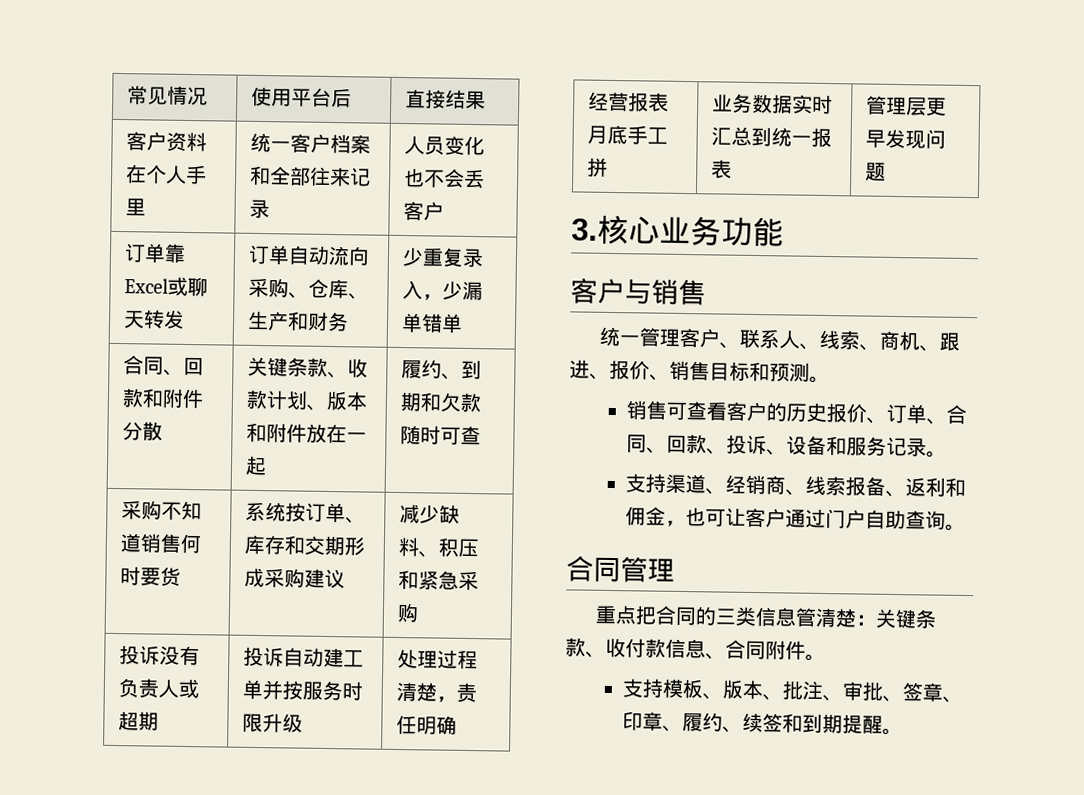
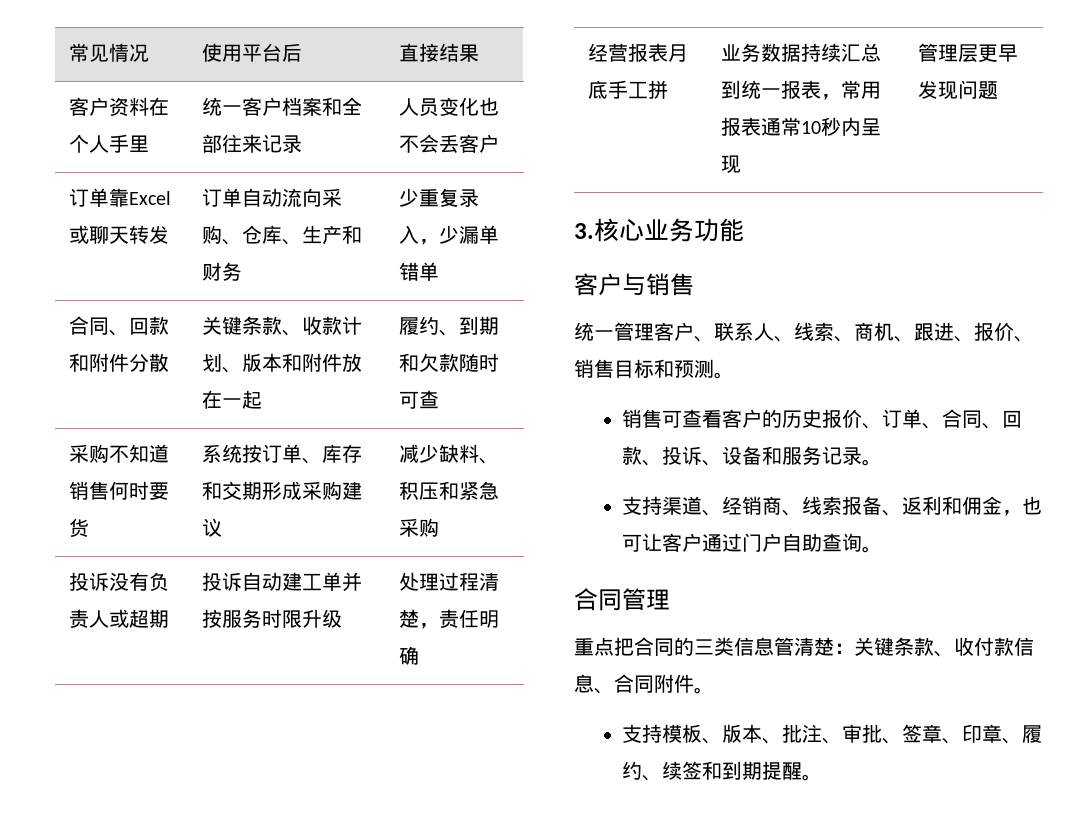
- 经营报表月底手工拼 | 业务数据实时汇总到统一报表 | 管理层更早发现问题
+ 经营报表月底手工拼 | 业务数据持续汇总到统一报表，常用报表通常10秒内呈现 | 管理层更早发现问题

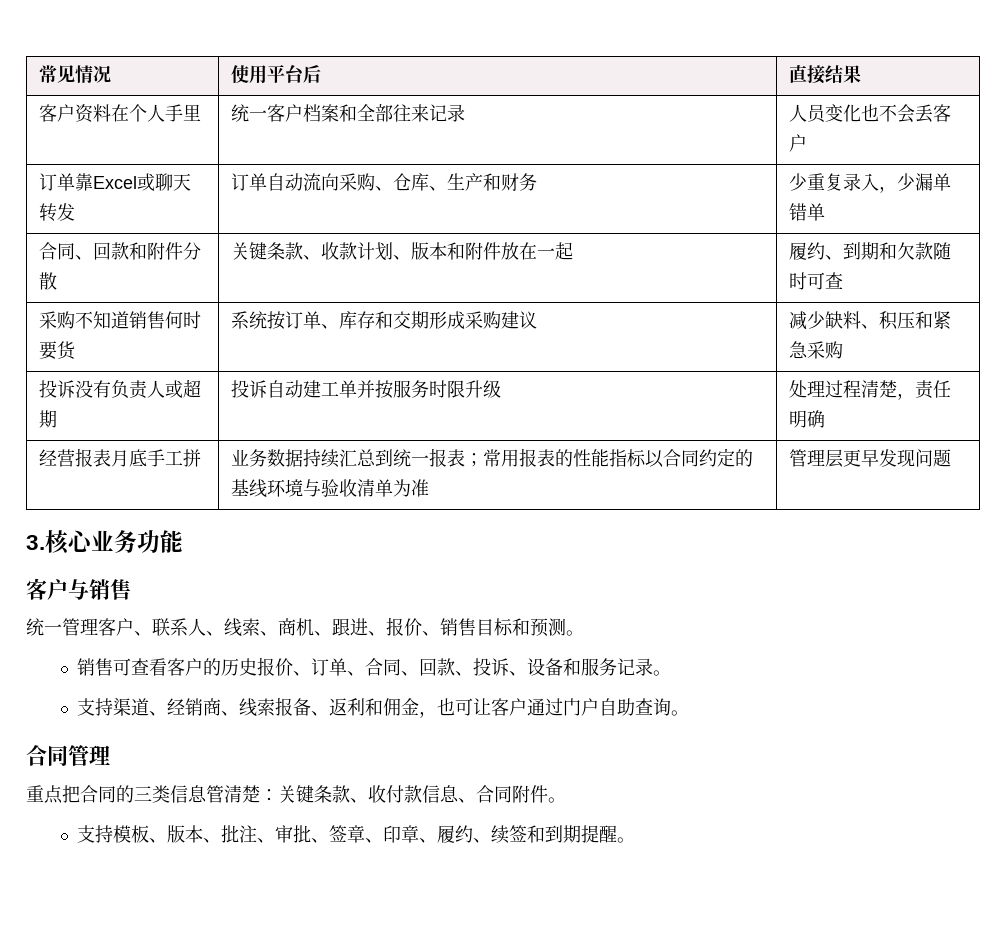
- 经营报表月底手工拼 | 业务数据持续汇总到统一报表，常用报表通常10秒内呈现 | 管理层更早发现问题
+ 经营报表月底手工拼 | 业务数据持续汇总到统一报表；常用报表的性能指标以合同约定的基线环境与验收清单为准 | 管理层更早发现问题

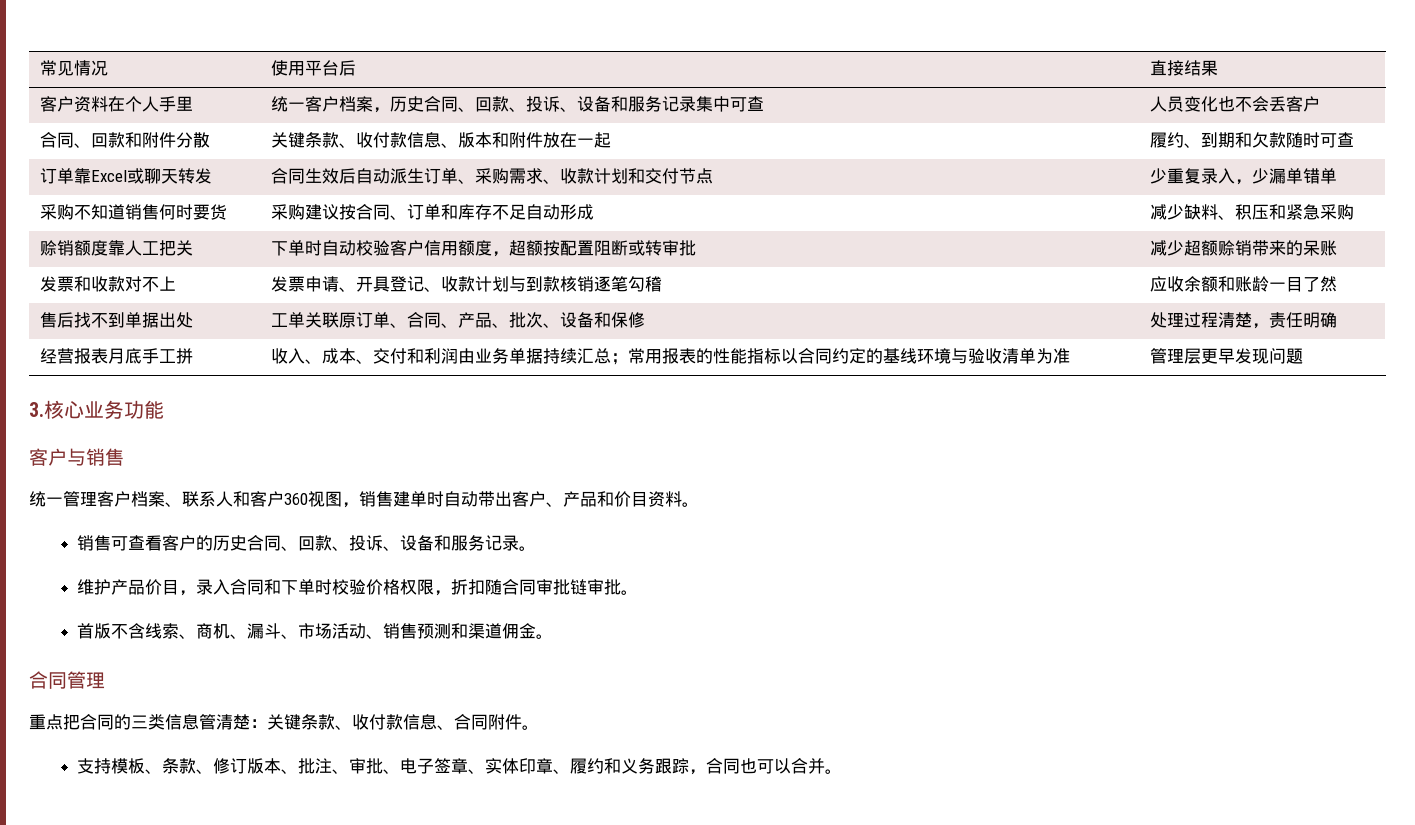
- 客户资料在个人手里 | 统一客户档案和全部往来记录 | 人员变化也不会丢客户
+ 客户资料在个人手里 | 统一客户档案，历史合同、回款、投诉、设备和服务记录集中可查 | 人员变化也不会丢客户
- 订单靠Excel或聊天转发 | 订单自动流向采购、仓库、生产和财务 | 少重复录入，少漏单错单
- 合同、回款和附件分散 | 关键条款、收款计划、版本和附件放在一起 | 履约、到期和欠款随时可查
+ 合同、回款和附件分散 | 关键条款、收付款信息、版本和附件放在一起 | 履约、到期和欠款随时可查
+ 订单靠Excel或聊天转发 | 合同生效后自动派生订单、采购需求、收款计划和交付节点 | 少重复录入，少漏单错单
- 采购不知道销售何时要货 | 系统按订单、库存和交期形成采购建议 | 减少缺料、积压和紧急采购
+ 采购不知道销售何时要货 | 采购建议按合同、订单和库存不足自动形成 | 减少缺料、积压和紧急采购
- 投诉没有负责人或超期 | 投诉自动建工单并按服务时限升级 | 处理过程清楚，责任明确
+ 赊销额度靠人工把关 | 下单时自动校验客户信用额度，超额按配置阻断或转审批 | 减少超额赊销带来的呆账
+ 发票和收款对不上 | 发票申请、开具登记、收款计划与到款核销逐笔勾稽 | 应收余额和账龄一目了然
+ 售后找不到单据出处 | 工单关联原订单、合同、产品、批次、设备和保修 | 处理过程清楚，责任明确
- 经营报表月底手工拼 | 业务数据持续汇总到统一报表；常用报表的性能指标以合同约定的基线环境与验收清单为准 | 管理层更早发现问题
+ 经营报表月底手工拼 | 收入、成本、交付和利润由业务单据持续汇总；常用报表的性能指标以合同约定的基线环境与验收清单为准 | 管理层更早发现问题
- 统一管理客户、联系人、线索、商机、跟进、报价、销售目标和预测。
+ 统一管理客户档案、联系人和客户360视图，销售建单时自动带出客户、产品和价目资料。
- 销售可查看客户的历史报价、订单、合同、回款、投诉、设备和服务记录。
+ 销售可查看客户的历史合同、回款、投诉、设备和服务记录。
- 支持渠道、经销商、线索报备、返利和佣金，也可让客户通过门户自助查询。
+ 维护产品价目，录入合同和下单时校验价格权限，折扣随合同审批链审批。
+ 首版不含线索、商机、漏斗、市场活动、销售预测和渠道佣金。
- 支持模板、版本、批注、审批、签章、印章、履约、续签和到期提醒。
+ 支持模板、条款、修订版本、批注、审批、电子签章、实体印章、履约和义务跟踪，合同也可以合并。

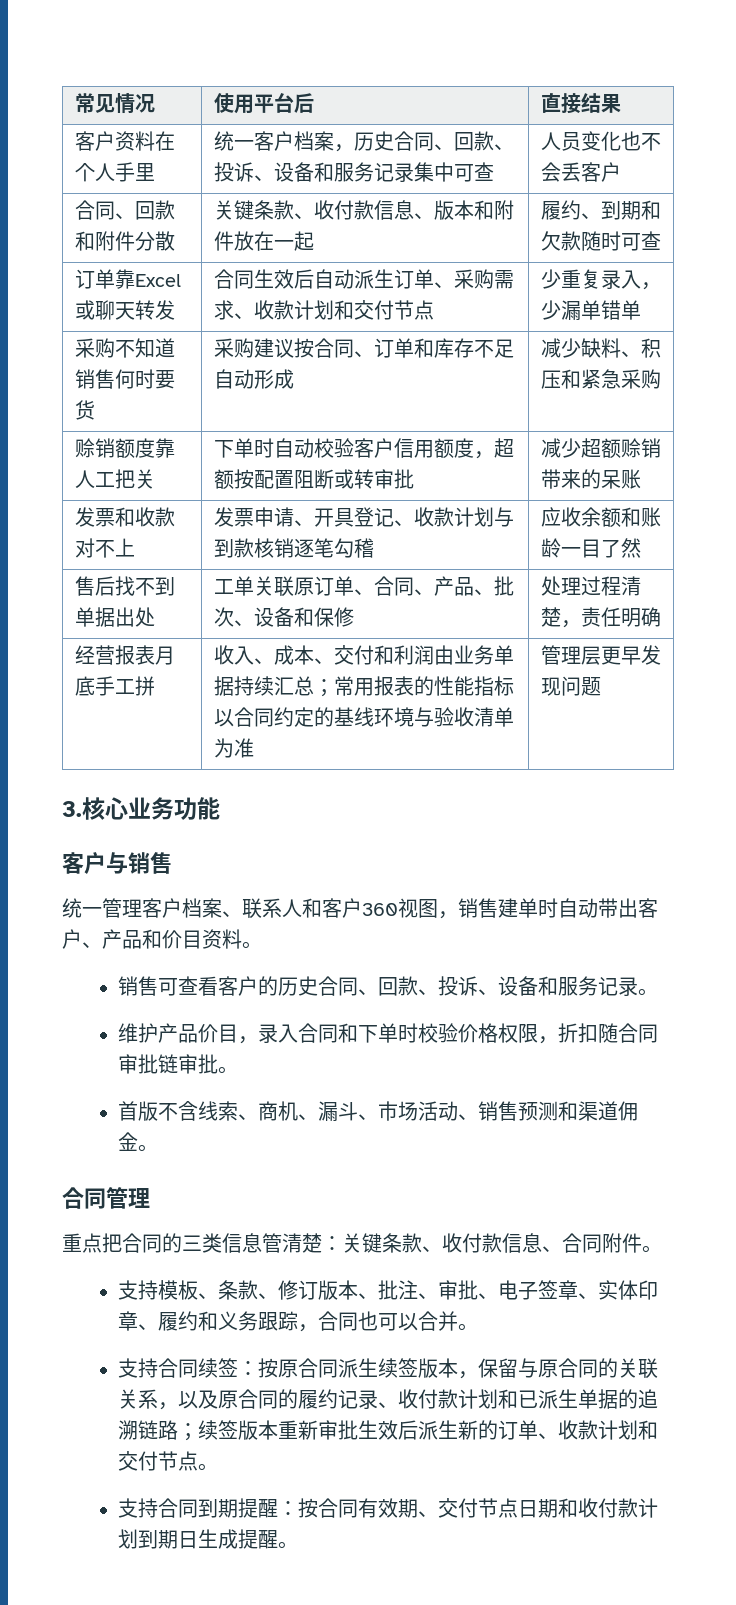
+ 支持合同续签：按原合同派生续签版本，保留与原合同的关联关系，以及原合同的履约记录、收付款计划和已派生单据的追溯链路；续签版本重新审批生效后派生新的订单、收款计划和交付节点。
+ 支持合同到期提醒：按合同有效期、交付节点日期和收付款计划到期日生成提醒。

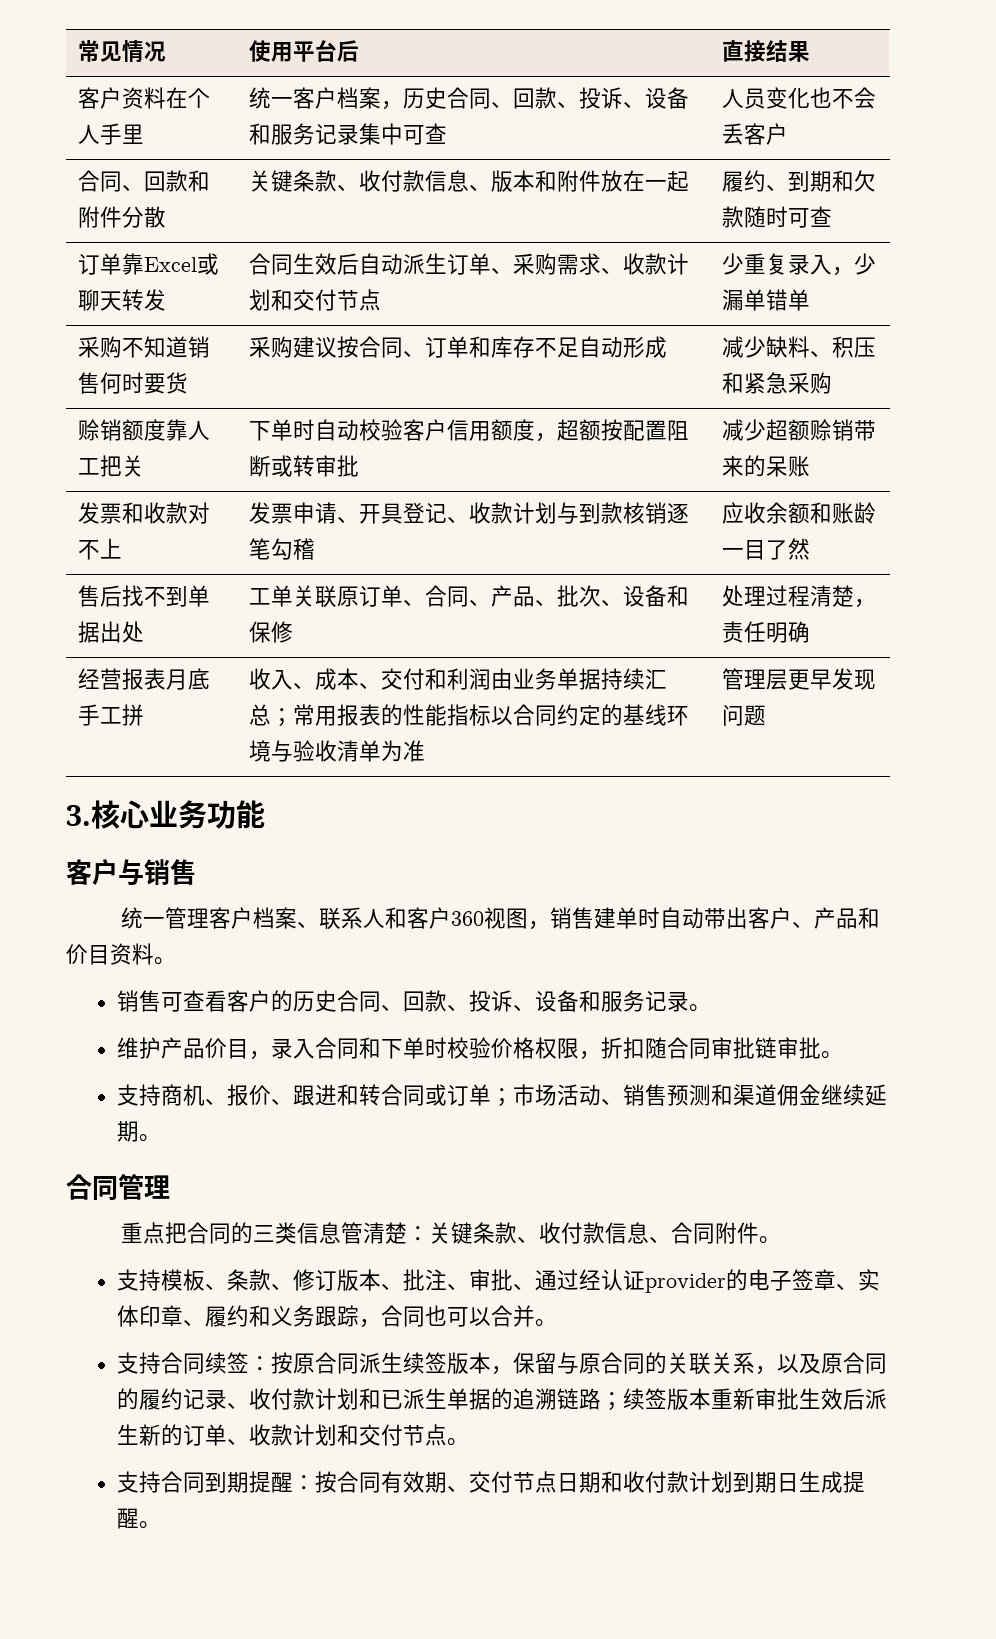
- 首版不含线索、商机、漏斗、市场活动、销售预测和渠道佣金。
+ 支持商机、报价、跟进和转合同或订单；市场活动、销售预测和渠道佣金继续延期。
- 支持模板、条款、修订版本、批注、审批、电子签章、实体印章、履约和义务跟踪，合同也可以合并。
+ 支持模板、条款、修订版本、批注、审批、通过经认证provider的电子签章、实体印章、履约和义务跟踪，合同也可以合并。

